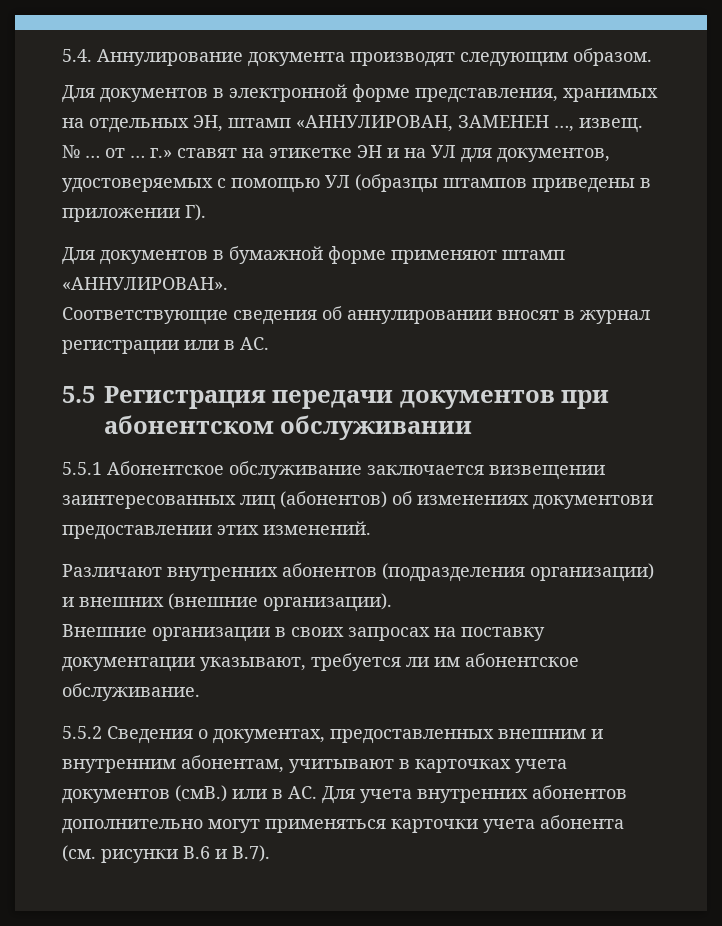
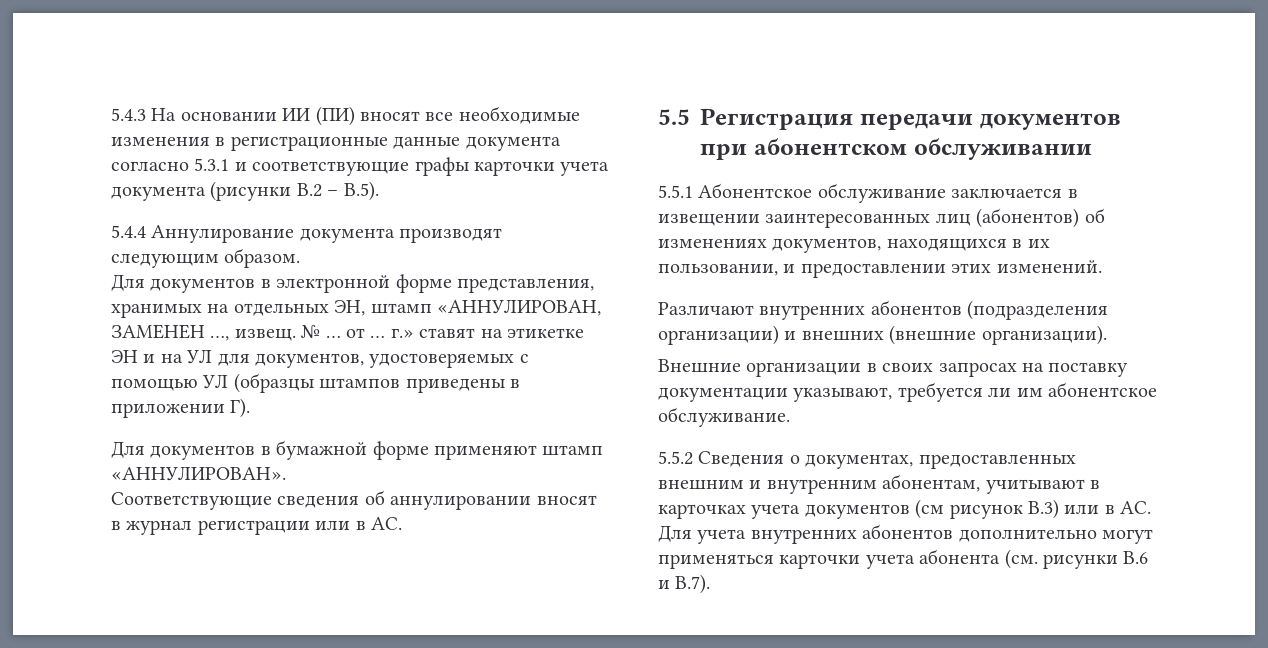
- 5.4. Аннулирование документа производят следующим образом.
+ 5.4.3 На основании ИИ (ПИ) вносят все необходимые изменения в регистрационные данные документа согласно 5.3.1 и соответствующие графы карточки учета документа (рисунки В.2 – В.5).
+ 5.4.4 Аннулирование документа производят следующим образом.
- 5.5.1 Абонентское обслуживание заключается визвещении заинтересованных лиц (абонентов) об изменениях документови предоставлении этих изменений.
+ 5.5.1 Абонентское обслуживание заключается в извещении заинтересованных лиц (абонентов) об изменениях документов, находящихся в их пользовании, и предоставлении этих изменений.
- 5.5.2 Сведения о документах, предоставленных внешним и внутренним абонентам, учитывают в карточках учета документов (смВ.) или в АС. Для учета внутренних абонентов дополнительно могут применяться карточки учета абонента (см. рисунки В.6 и В.7).
+ 5.5.2 Сведения о документах, предоставленных внешним и внутренним абонентам, учитывают в карточках учета документов (см рисунок В.3) или в АС. Для учета внутренних абонентов дополнительно могут применяться карточки учета абонента (см. рисунки В.6 и В.7).

